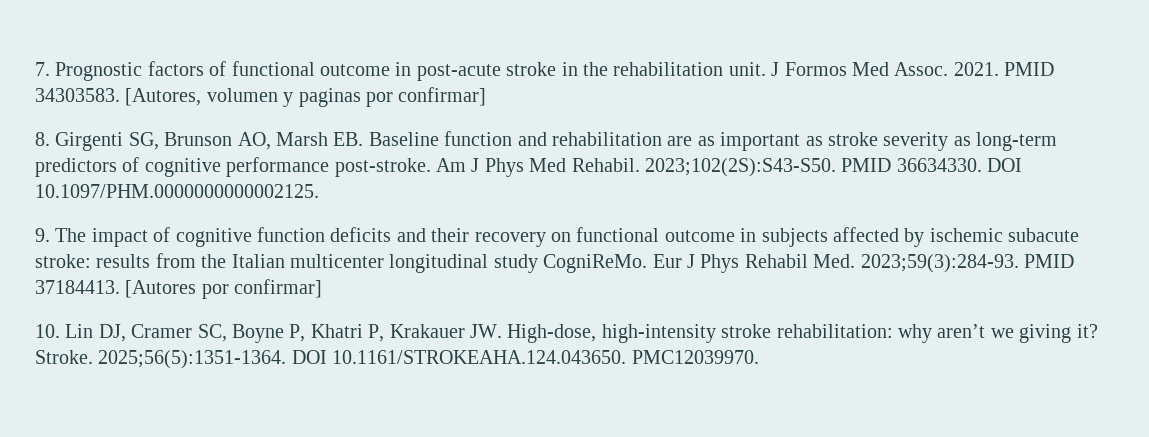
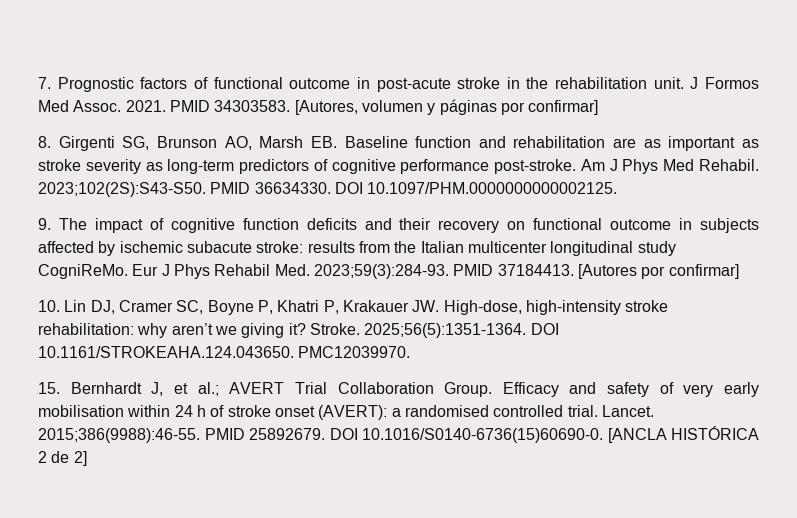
- [Autores, volumen y paginas por confirmar]
+ [Autores, volumen y páginas por confirmar]
+ 15. Bernhardt J, et al.; AVERT Trial Collaboration Group. Efficacy and safety of very early mobilisation within 24 h of stroke onset (AVERT): a randomised controlled trial. Lancet. 2015;386(9988):46-55. PMID 25892679. DOI 10.1016/S0140-6736(15)60690-0. [ANCLA HISTÓRICA 2 de 2]

